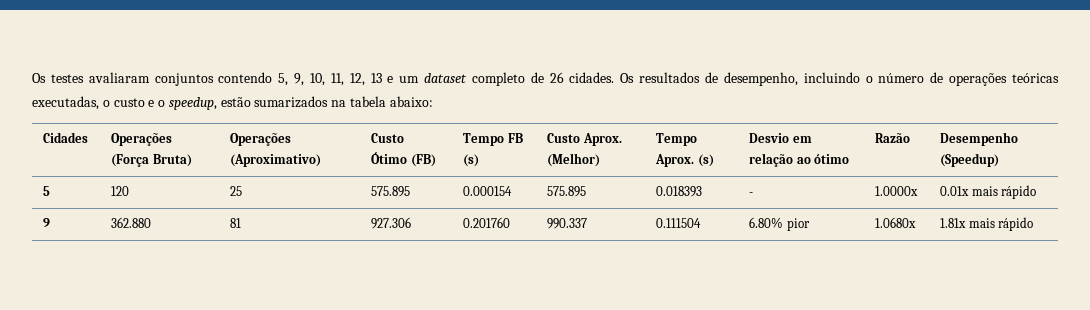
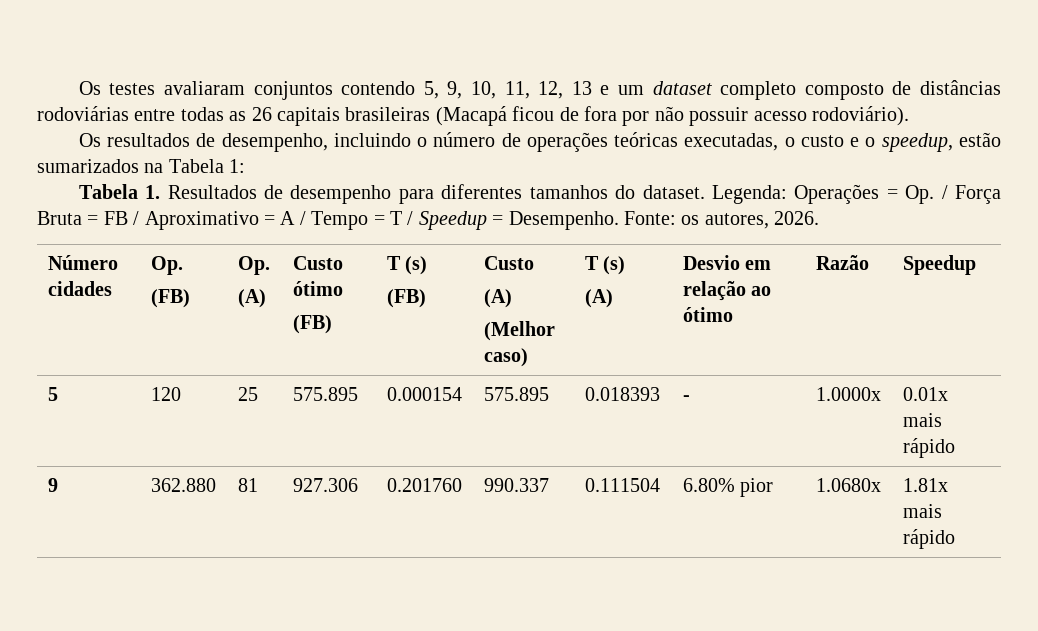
- Os testes avaliaram conjuntos contendo 5, 9, 10, 11, 12, 13 e um dataset completo de 26 cidades. Os resultados de desempenho, incluindo o número de operações teóricas executadas, o custo e o speedup, estão sumarizados na tabela abaixo:
- Cidades | Operações (Força Bruta) | Operações (Aproximativo) | Custo Ótimo (FB) | Tempo FB (s) | Custo Aprox. (Melhor) | Tempo Aprox. (s) | Desvio em relação ao ótimo | Razão | Desempenho (Speedup)
+ Os testes avaliaram conjuntos contendo 5, 9, 10, 11, 12, 13 e um dataset completo composto de distâncias rodoviárias entre todas as 26 capitais brasileiras (Macapá ficou de fora por não possuir acesso rodoviário).
+ Os resultados de desempenho, incluindo o número de operações teóricas executadas, o custo e o speedup, estão sumarizados na Tabela 1:
+ Tabela 1. Resultados de desempenho para diferentes tamanhos do dataset. Legenda: Operações = Op. / Força Bruta = FB / Aproximativo = A / Tempo = T / Speedup = Desempenho. Fonte: os autores, 2026.
+ Número cidades | Op.
+ (FB) | Op.
+ (A) | Custo ótimo
+ (FB) | T (s)
+ (FB) | Custo
+ (A)
+ (Melhor caso) | T (s)
+ (A) | Desvio em relação ao ótimo | Razão | Speedup

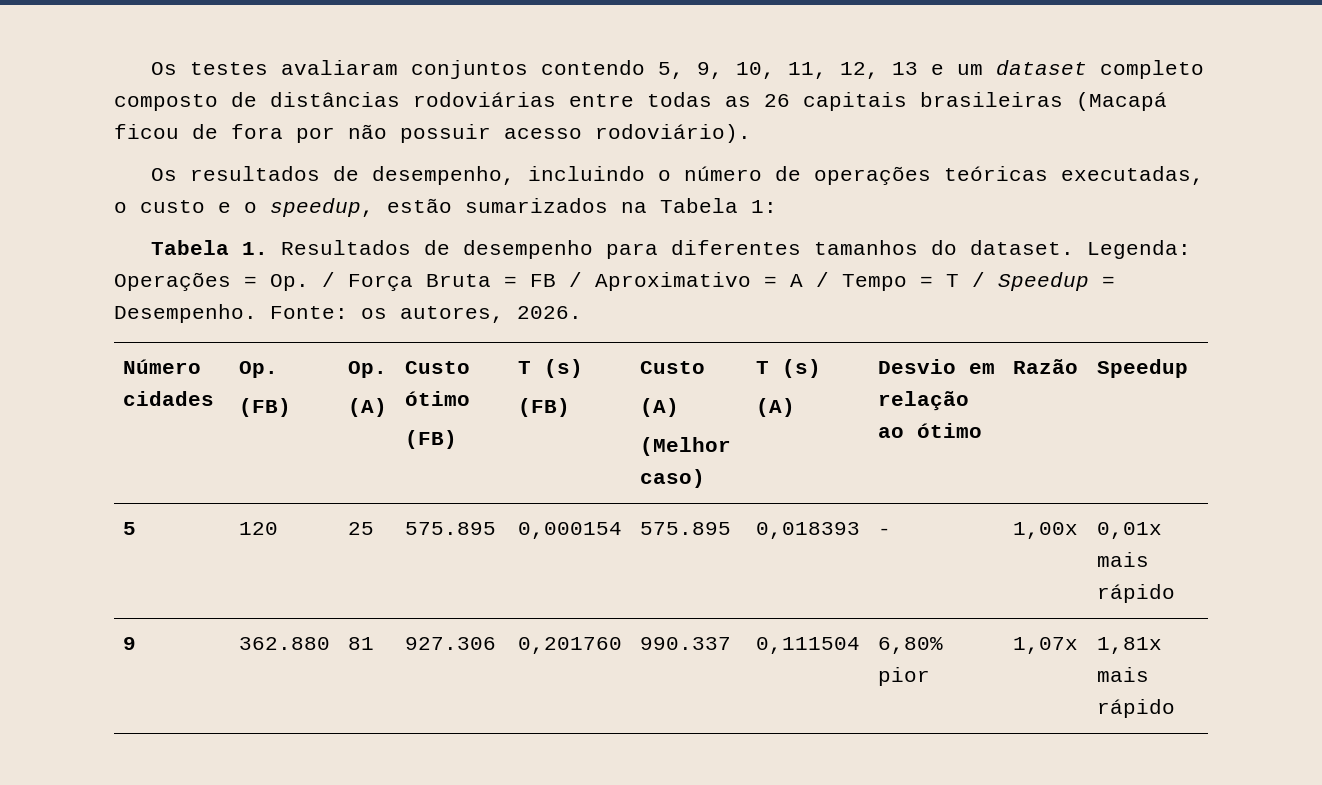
- 5 | 120 | 25 | 575.895 | 0.000154 | 575.895 | 0.018393 | - | 1.0000x | 0.01x mais rápido
+ 5 | 120 | 25 | 575.895 | 0,000154 | 575.895 | 0,018393 | - | 1,00x | 0,01x mais rápido
- 9 | 362.880 | 81 | 927.306 | 0.201760 | 990.337 | 0.111504 | 6.80% pior | 1.0680x | 1.81x mais rápido
+ 9 | 362.880 | 81 | 927.306 | 0,201760 | 990.337 | 0,111504 | 6,80% pior | 1,07x | 1,81x mais rápido

